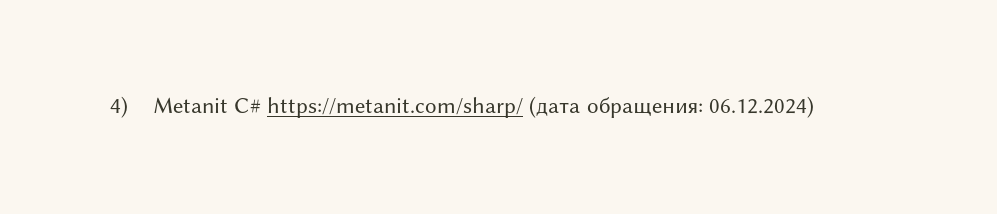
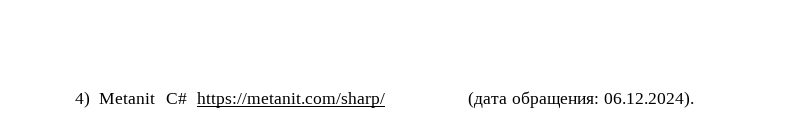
- 4) Metanit C# https://metanit.com/sharp/ (дата обращения: 06.12.2024)
+ 4) Metanit C# https://metanit.com/sharp/ (дата обращения: 06.12.2024).

